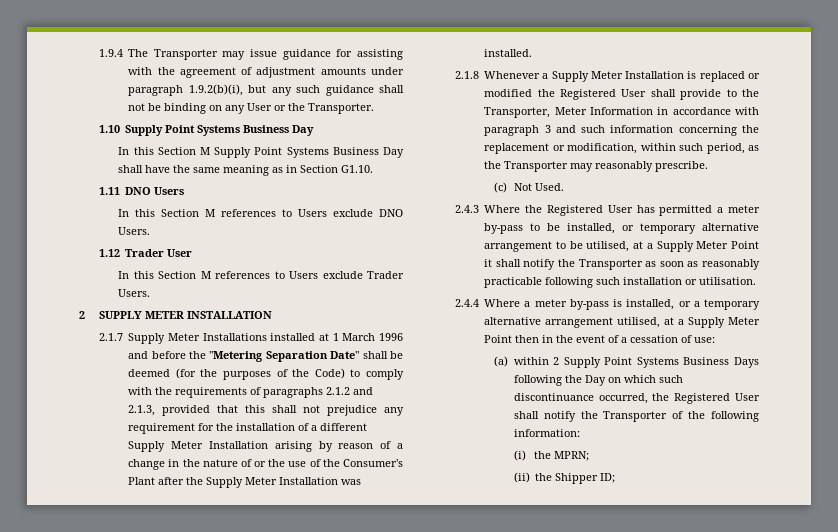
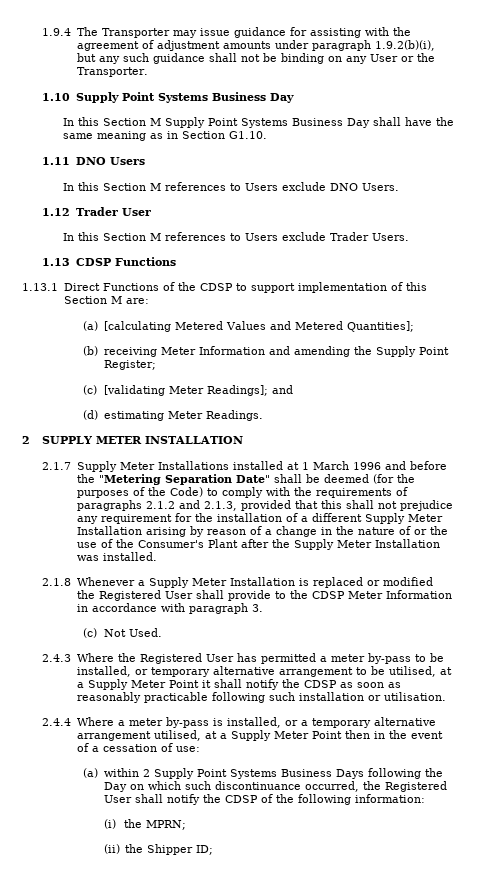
+ 1.13 CDSP Functions
+ 1.13.1 Direct Functions of the CDSP to support implementation of this Section M are:
+ (a) [calculating Metered Values and Metered Quantities];
+ (b) receiving Meter Information and amending the Supply Point Register;
+ (c) [validating Meter Readings]; and
+ (d) estimating Meter Readings.
- 2.1.8 Whenever a Supply Meter Installation is replaced or modified the Registered User shall provide to the Transporter, Meter Information in accordance with paragraph 3 and such information concerning the replacement or modification, within such period, as the Transporter may reasonably prescribe.
+ 2.1.8 Whenever a Supply Meter Installation is replaced or modified the Registered User shall provide to the CDSP Meter Information in accordance with paragraph 3.
- 2.4.3 Where the Registered User has permitted a meter by-pass to be installed, or temporary alternative arrangement to be utilised, at a Supply Meter Point it shall notify the Transporter as soon as reasonably practicable following such installation or utilisation.
+ 2.4.3 Where the Registered User has permitted a meter by-pass to be installed, or temporary alternative arrangement to be utilised, at a Supply Meter Point it shall notify the CDSP as soon as reasonably practicable following such installation or utilisation.
- (a) within 2 Supply Point Systems Business Days following the Day on which such discontinuance occurred, the Registered User shall notify the Transporter of the following information:
+ (a) within 2 Supply Point Systems Business Days following the Day on which such discontinuance occurred, the Registered User shall notify the CDSP of the following information:

